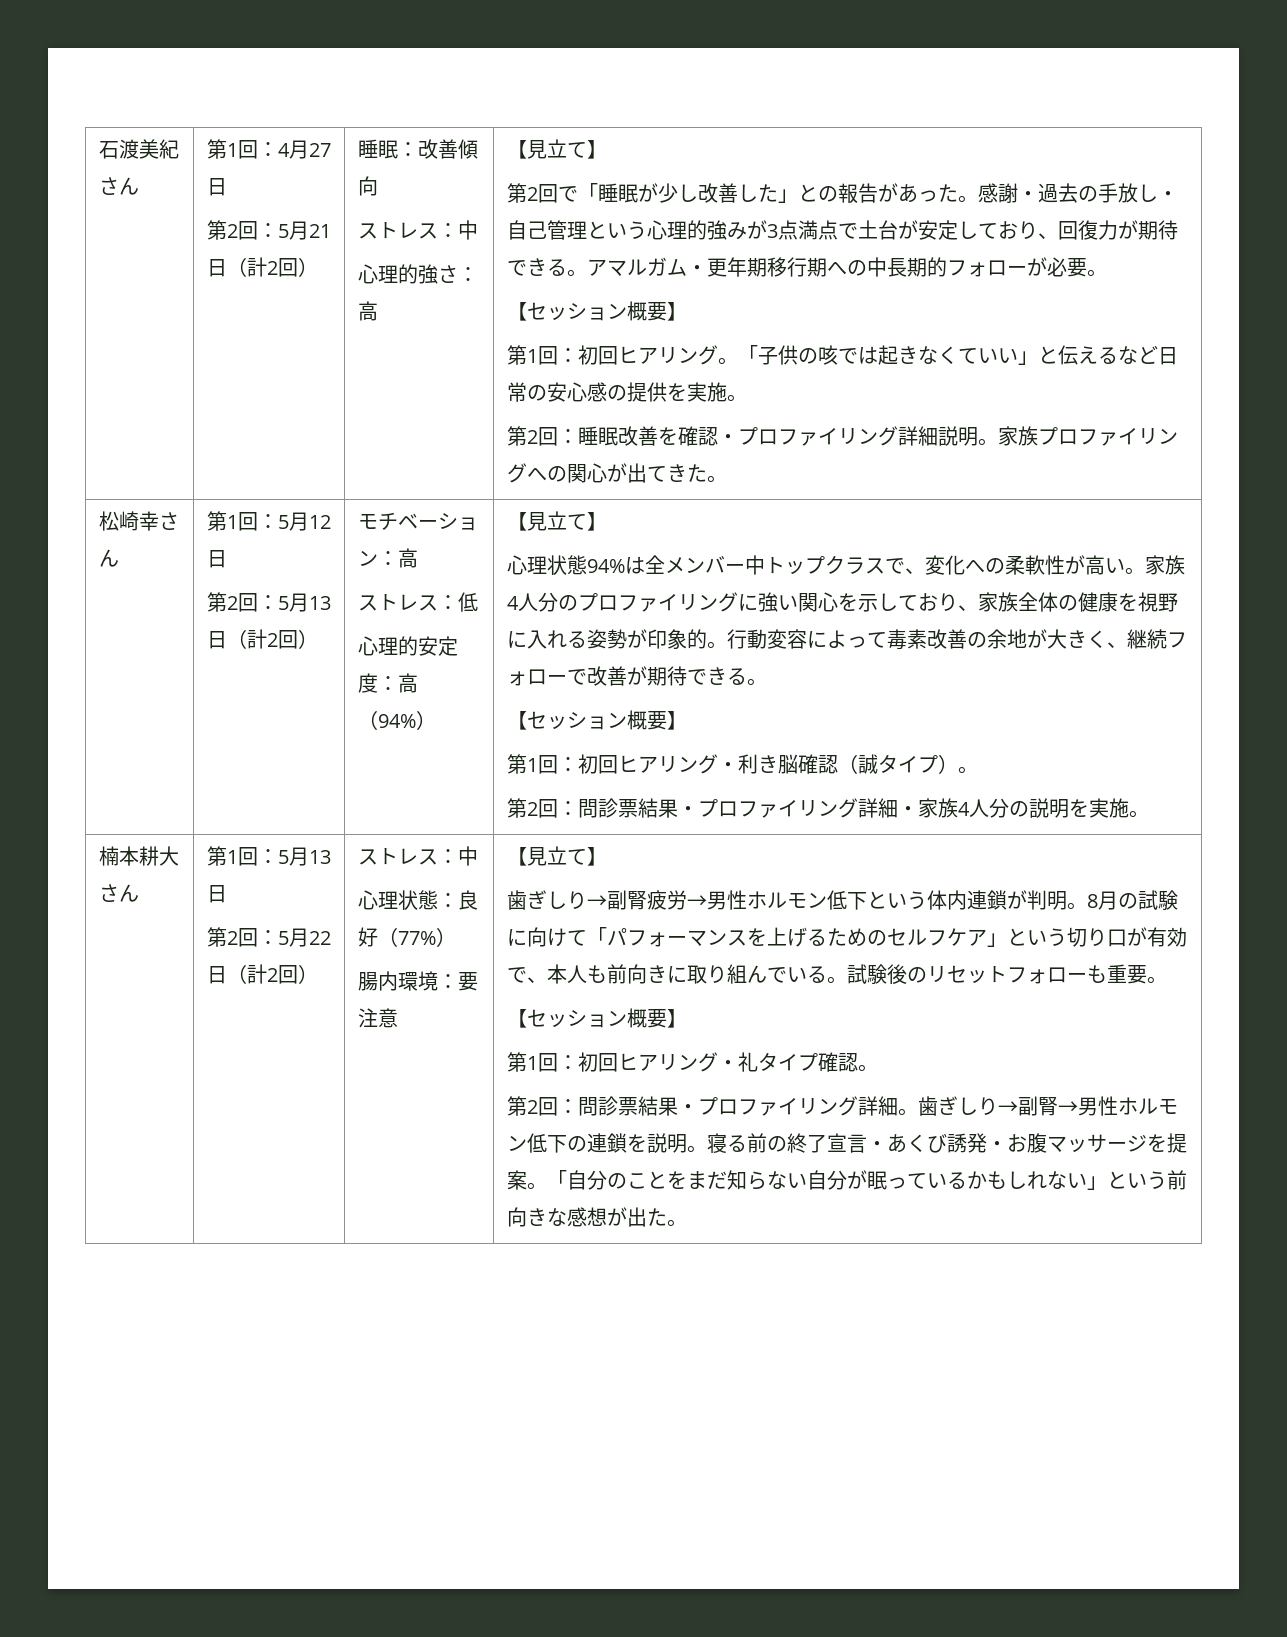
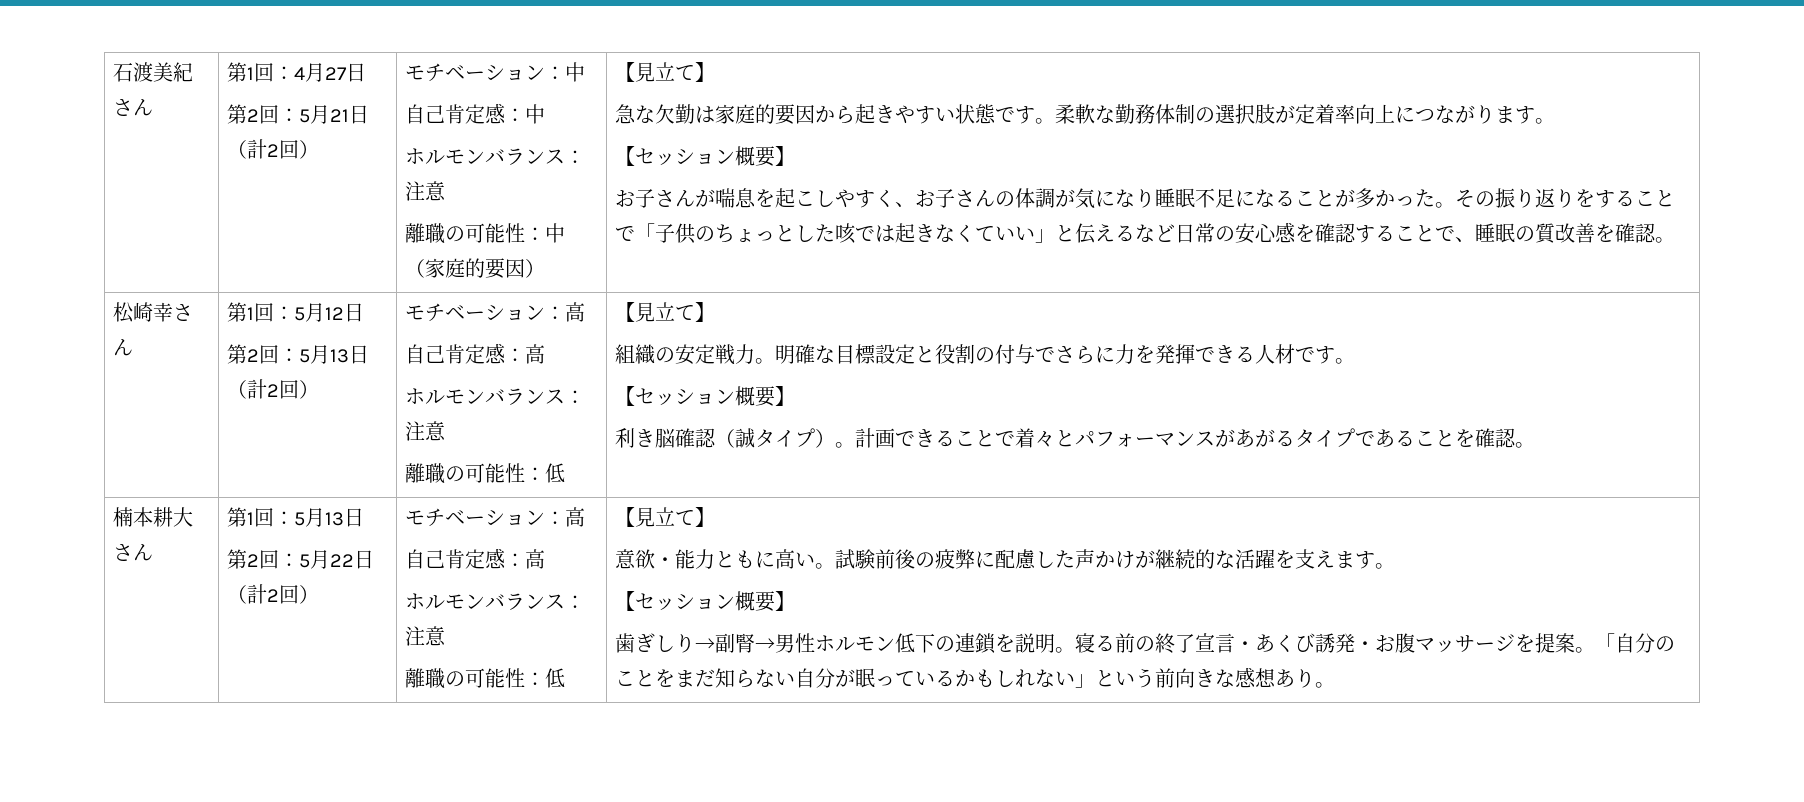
- 睡眠：改善傾向
- ストレス：中
- 心理的強さ：高 | 【見立て】
- 第2回で「睡眠が少し改善した」との報告があった。感謝・過去の手放し・自己管理という心理的強みが3点満点で土台が安定しており、回復力が期待できる。アマルガム・更年期移行期への中長期的フォローが必要。
+ モチベーション：中
+ 自己肯定感：中
+ ホルモンバランス：注意
+ 離職の可能性：中（家庭的要因） | 【見立て】
+ 急な欠勤は家庭的要因から起きやすい状態です。柔軟な勤務体制の選択肢が定着率向上につながります。
  【セッション概要】
- 第1回：初回ヒアリング。「子供の咳では起きなくていい」と伝えるなど日常の安心感の提供を実施。
- 第2回：睡眠改善を確認・プロファイリング詳細説明。家族プロファイリングへの関心が出てきた。
+ お子さんが喘息を起こしやすく、お子さんの体調が気になり睡眠不足になることが多かった。その振り返りをすることで「子供のちょっとした咳では起きなくていい」と伝えるなど日常の安心感を確認することで、睡眠の質改善を確認。
  第2回：5月13日（計2回） | モチベーション：高
- ストレス：低
- 心理的安定度：高（94%） | 【見立て】
- 心理状態94%は全メンバー中トップクラスで、変化への柔軟性が高い。家族4人分のプロファイリングに強い関心を示しており、家族全体の健康を視野に入れる姿勢が印象的。行動変容によって毒素改善の余地が大きく、継続フォローで改善が期待できる。
+ 自己肯定感：高
+ ホルモンバランス：注意
+ 離職の可能性：低 | 【見立て】
+ 組織の安定戦力。明確な目標設定と役割の付与でさらに力を発揮できる人材です。
  【セッション概要】
- 第1回：初回ヒアリング・利き脳確認（誠タイプ）。
- 第2回：問診票結果・プロファイリング詳細・家族4人分の説明を実施。
+ 利き脳確認（誠タイプ）。計画できることで着々とパフォーマンスがあがるタイプであることを確認。
- 第2回：5月22日（計2回） | ストレス：中
- 心理状態：良好（77%）
- 腸内環境：要注意 | 【見立て】
- 歯ぎしり→副腎疲労→男性ホルモン低下という体内連鎖が判明。8月の試験に向けて「パフォーマンスを上げるためのセルフケア」という切り口が有効で、本人も前向きに取り組んでいる。試験後のリセットフォローも重要。
+ 第2回：5月22日（計2回） | モチベーション：高
+ 自己肯定感：高
+ ホルモンバランス：注意
+ 離職の可能性：低 | 【見立て】
+ 意欲・能力ともに高い。試験前後の疲弊に配慮した声かけが継続的な活躍を支えます。
  【セッション概要】
- 第1回：初回ヒアリング・礼タイプ確認。
- 第2回：問診票結果・プロファイリング詳細。歯ぎしり→副腎→男性ホルモン低下の連鎖を説明。
+ 歯ぎしり→副腎→男性ホルモン低下の連鎖を説明。
- 「自分のことをまだ知らない自分が眠っているかもしれない」という前向きな感想が出た。
+ 「自分のことをまだ知らない自分が眠っているかもしれない」という前向きな感想あり。

